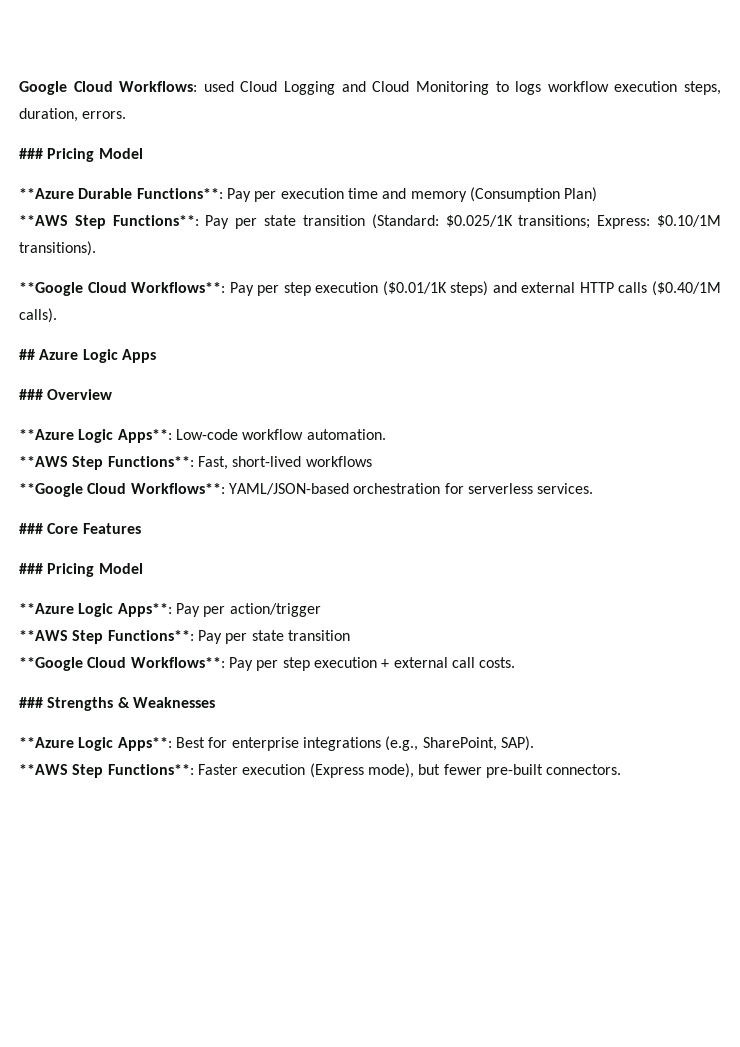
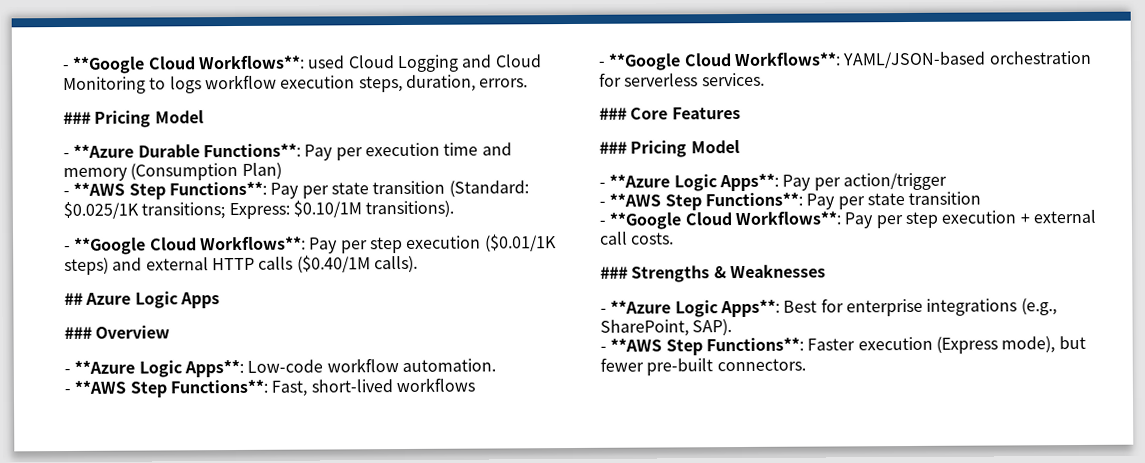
- Google Cloud Workflows: used Cloud Logging and Cloud Monitoring to logs workflow execution steps, duration, errors.
+ - **Google Cloud Workflows**: used Cloud Logging and Cloud Monitoring to logs workflow execution steps, duration, errors.
- **Azure Durable Functions**: Pay per execution time and memory (Consumption Plan)
+ - **Azure Durable Functions**: Pay per execution time and memory (Consumption Plan)
- **AWS Step Functions**: Pay per state transition (Standard: $0.025/1K transitions; Express: $0.10/1M transitions).
+ - **AWS Step Functions**: Pay per state transition (Standard: $0.025/1K transitions; Express: $0.10/1M transitions).
- **Google Cloud Workflows**: Pay per step execution ($0.01/1K steps) and external HTTP calls ($0.40/1M calls).
+ - **Google Cloud Workflows**: Pay per step execution ($0.01/1K steps) and external HTTP calls ($0.40/1M calls).
- **Azure Logic Apps**: Low-code workflow automation.
+ - **Azure Logic Apps**: Low-code workflow automation.
- **AWS Step Functions**: Fast, short-lived workflows
+ - **AWS Step Functions**: Fast, short-lived workflows
- **Google Cloud Workflows**: YAML/JSON-based orchestration for serverless services.
+ - **Google Cloud Workflows**: YAML/JSON-based orchestration for serverless services.
- **Azure Logic Apps**: Pay per action/trigger
- **AWS Step Functions**: Pay per state transition
+ - **Azure Logic Apps**: Pay per action/trigger
+ - **AWS Step Functions**: Pay per state transition
- **Google Cloud Workflows**: Pay per step execution + external call costs.
+ - **Google Cloud Workflows**: Pay per step execution + external call costs.
- **Azure Logic Apps**: Best for enterprise integrations (e.g., SharePoint, SAP).
+ - **Azure Logic Apps**: Best for enterprise integrations (e.g., SharePoint, SAP).
- **AWS Step Functions**: Faster execution (Express mode), but fewer pre-built connectors.
+ - **AWS Step Functions**: Faster execution (Express mode), but fewer pre-built connectors.

